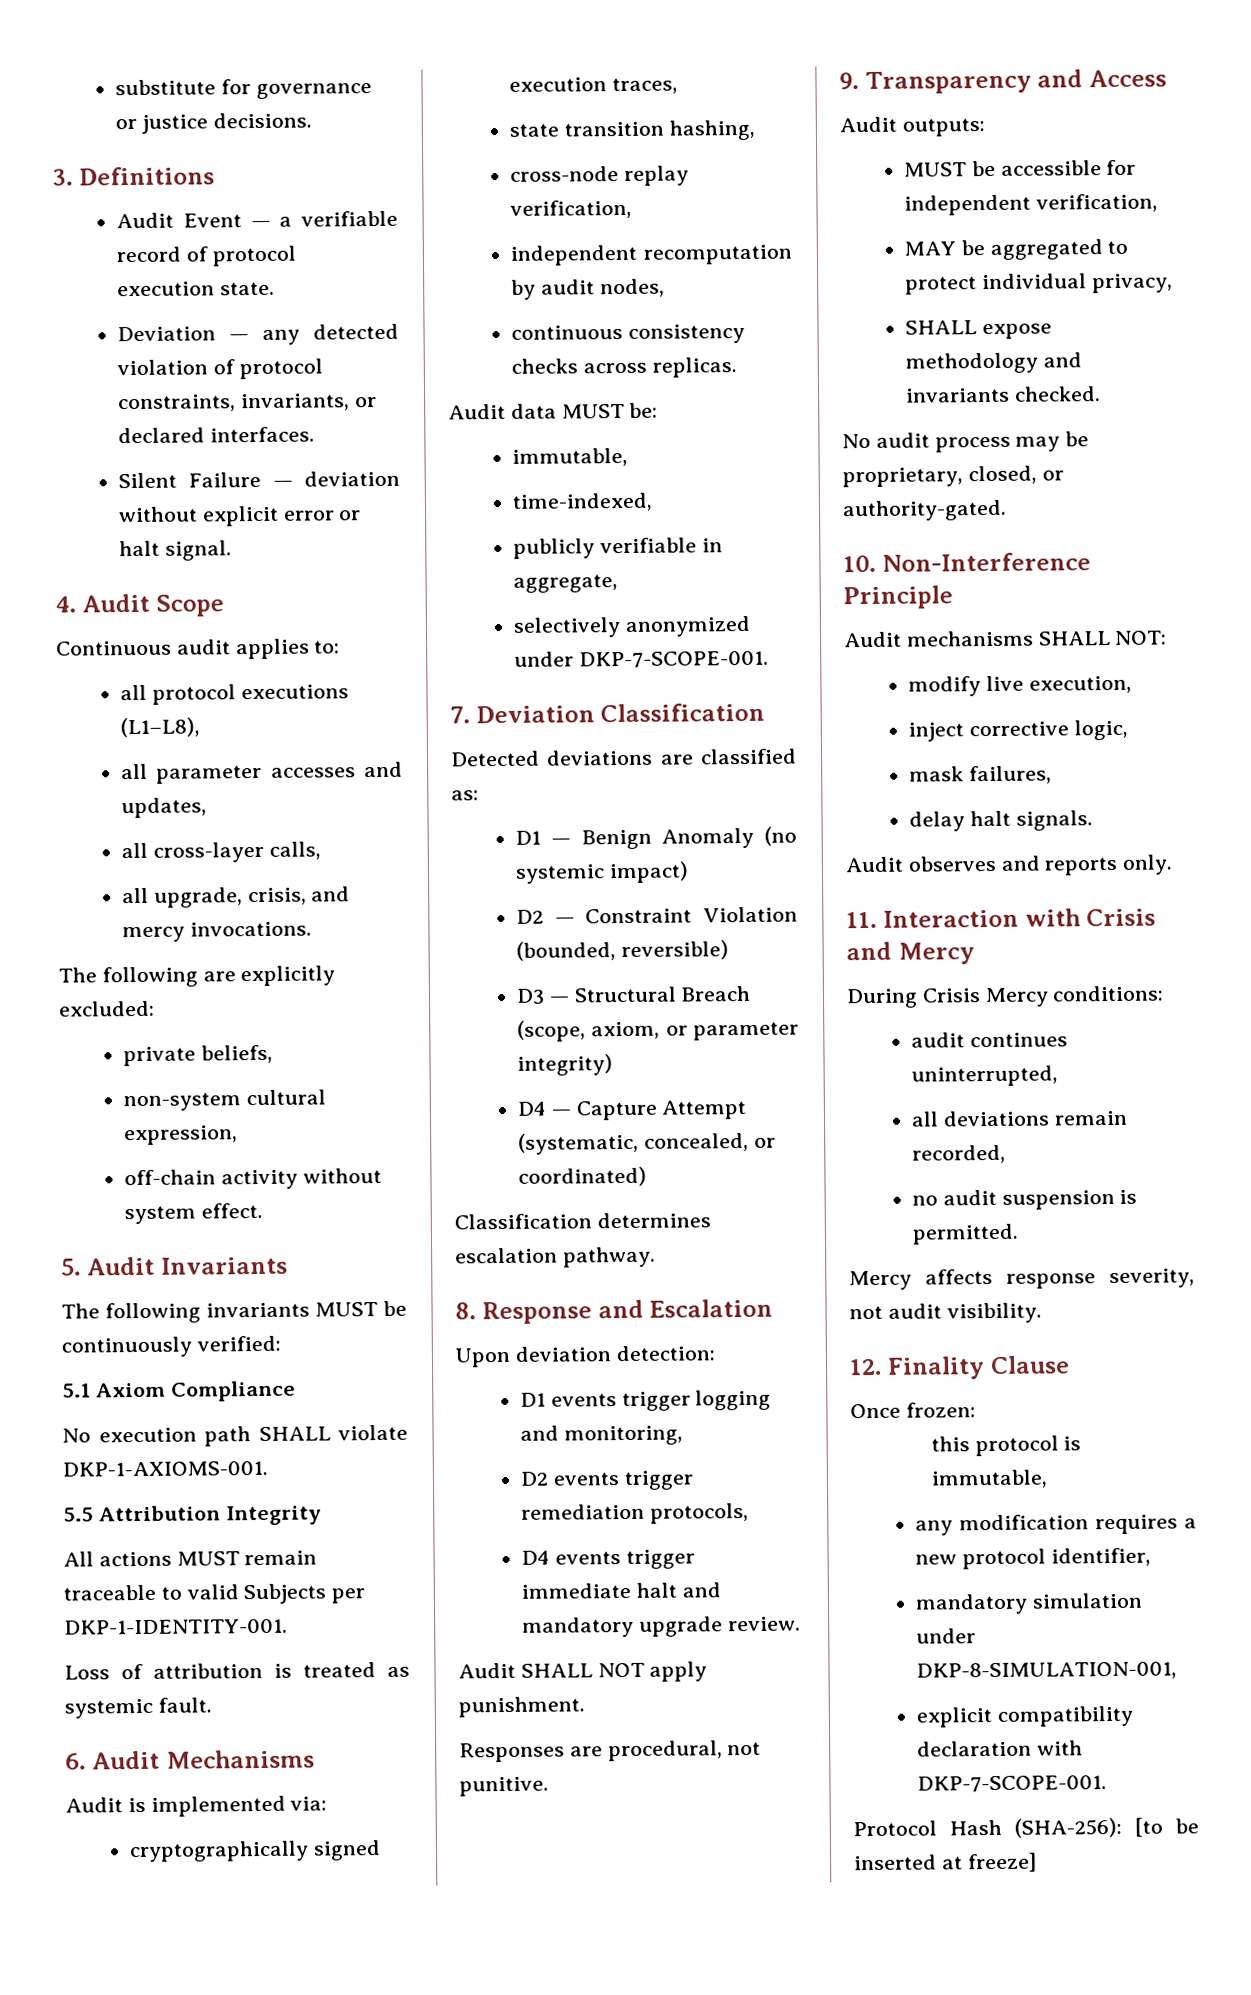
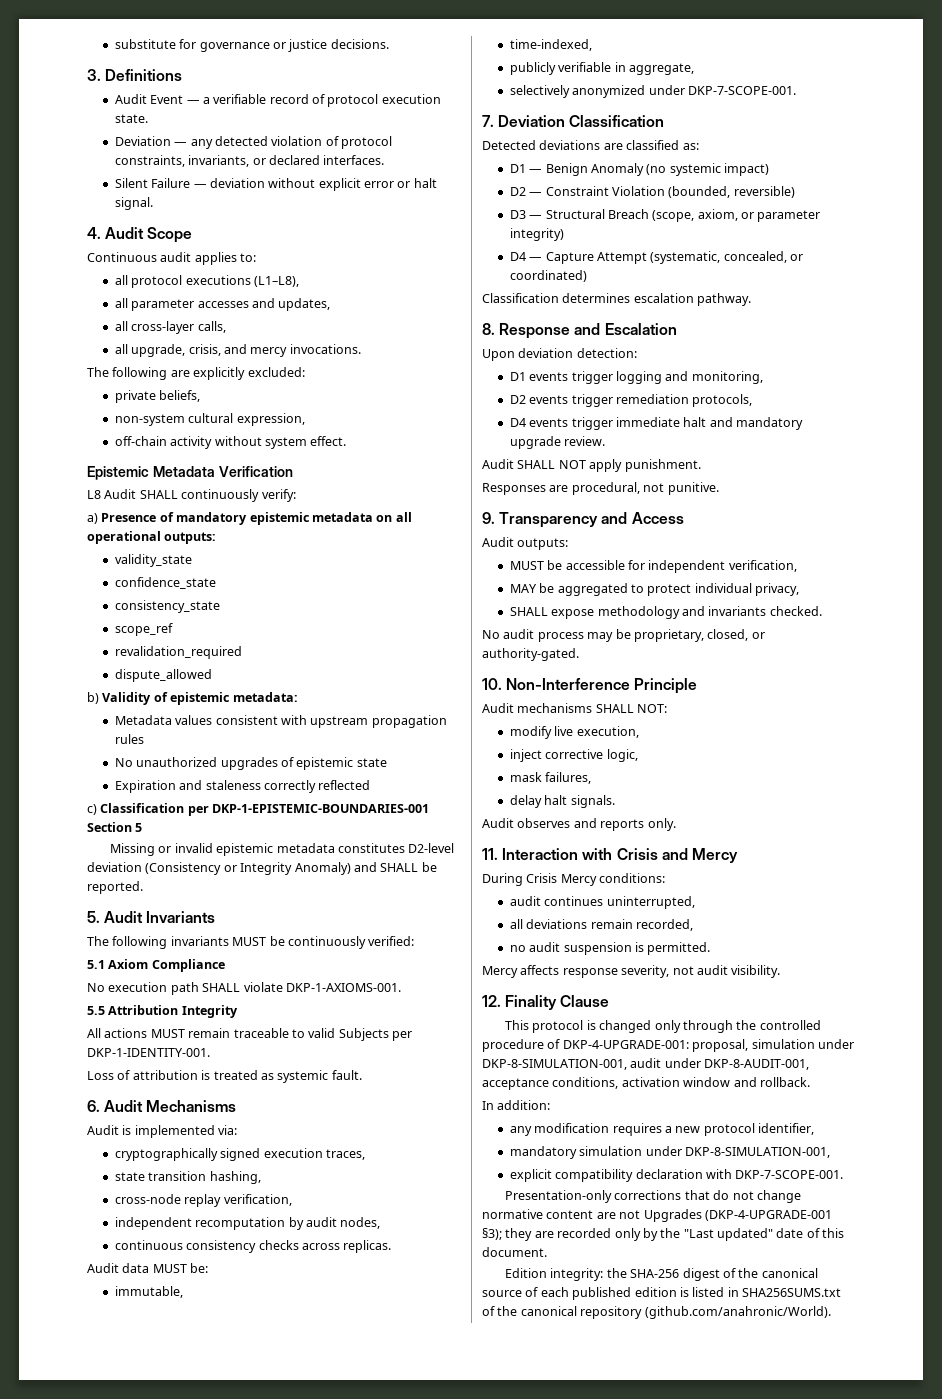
+ Epistemic Metadata Verification
+ L8 Audit SHALL continuously verify:
+ a) Presence of mandatory epistemic metadata on all operational outputs:
+ validity_state
+ confidence_state
+ consistency_state
+ scope_ref
+ revalidation_required
+ dispute_allowed
+ b) Validity of epistemic metadata:
+ Metadata values consistent with upstream propagation rules
+ No unauthorized upgrades of epistemic state
+ Expiration and staleness correctly reflected
+ c) Classification per DKP-1-EPISTEMIC-BOUNDARIES-001 Section 5
+ Missing or invalid epistemic metadata constitutes D2-level deviation (Consistency or Integrity Anomaly) and SHALL be reported.
- Once frozen:
- this protocol is immutable,
+ This protocol is changed only through the controlled procedure of DKP-4-UPGRADE-001: proposal, simulation under DKP-8-SIMULATION-001, audit under DKP-8-AUDIT-001, acceptance conditions, activation window and rollback.
+ In addition:
- Protocol Hash (SHA-256): [to be inserted at freeze]
+ Presentation-only corrections that do not change normative content are not Upgrades (DKP-4-UPGRADE-001 §3); they are recorded only by the "Last updated" date of this document.
+ Edition integrity: the SHA-256 digest of the canonical source of each published edition is listed in SHA256SUMS.txt of the canonical repository (github.com/anahronic/World).

